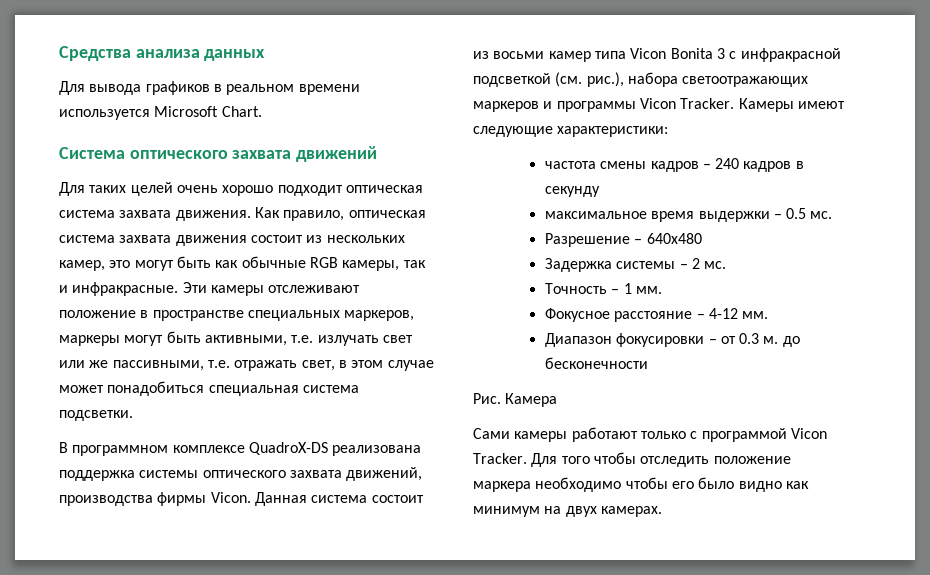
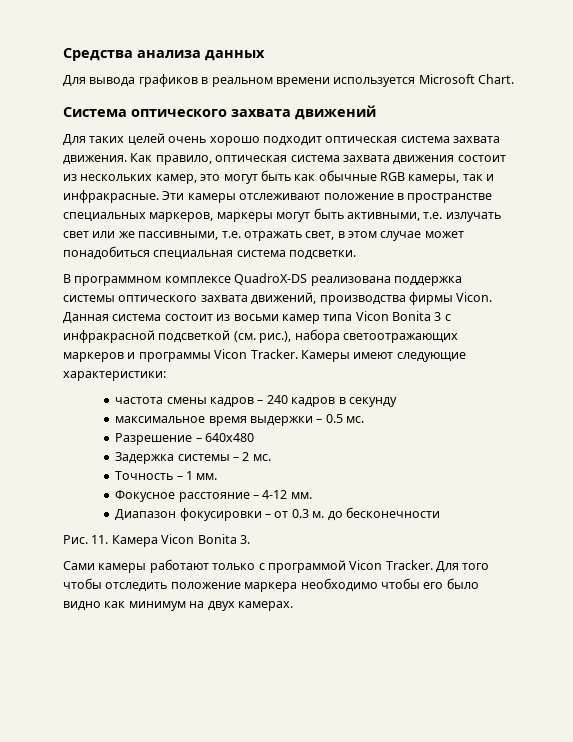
- Рис. Камера
+ Рис. 11. Камера Vicon Bonita 3.

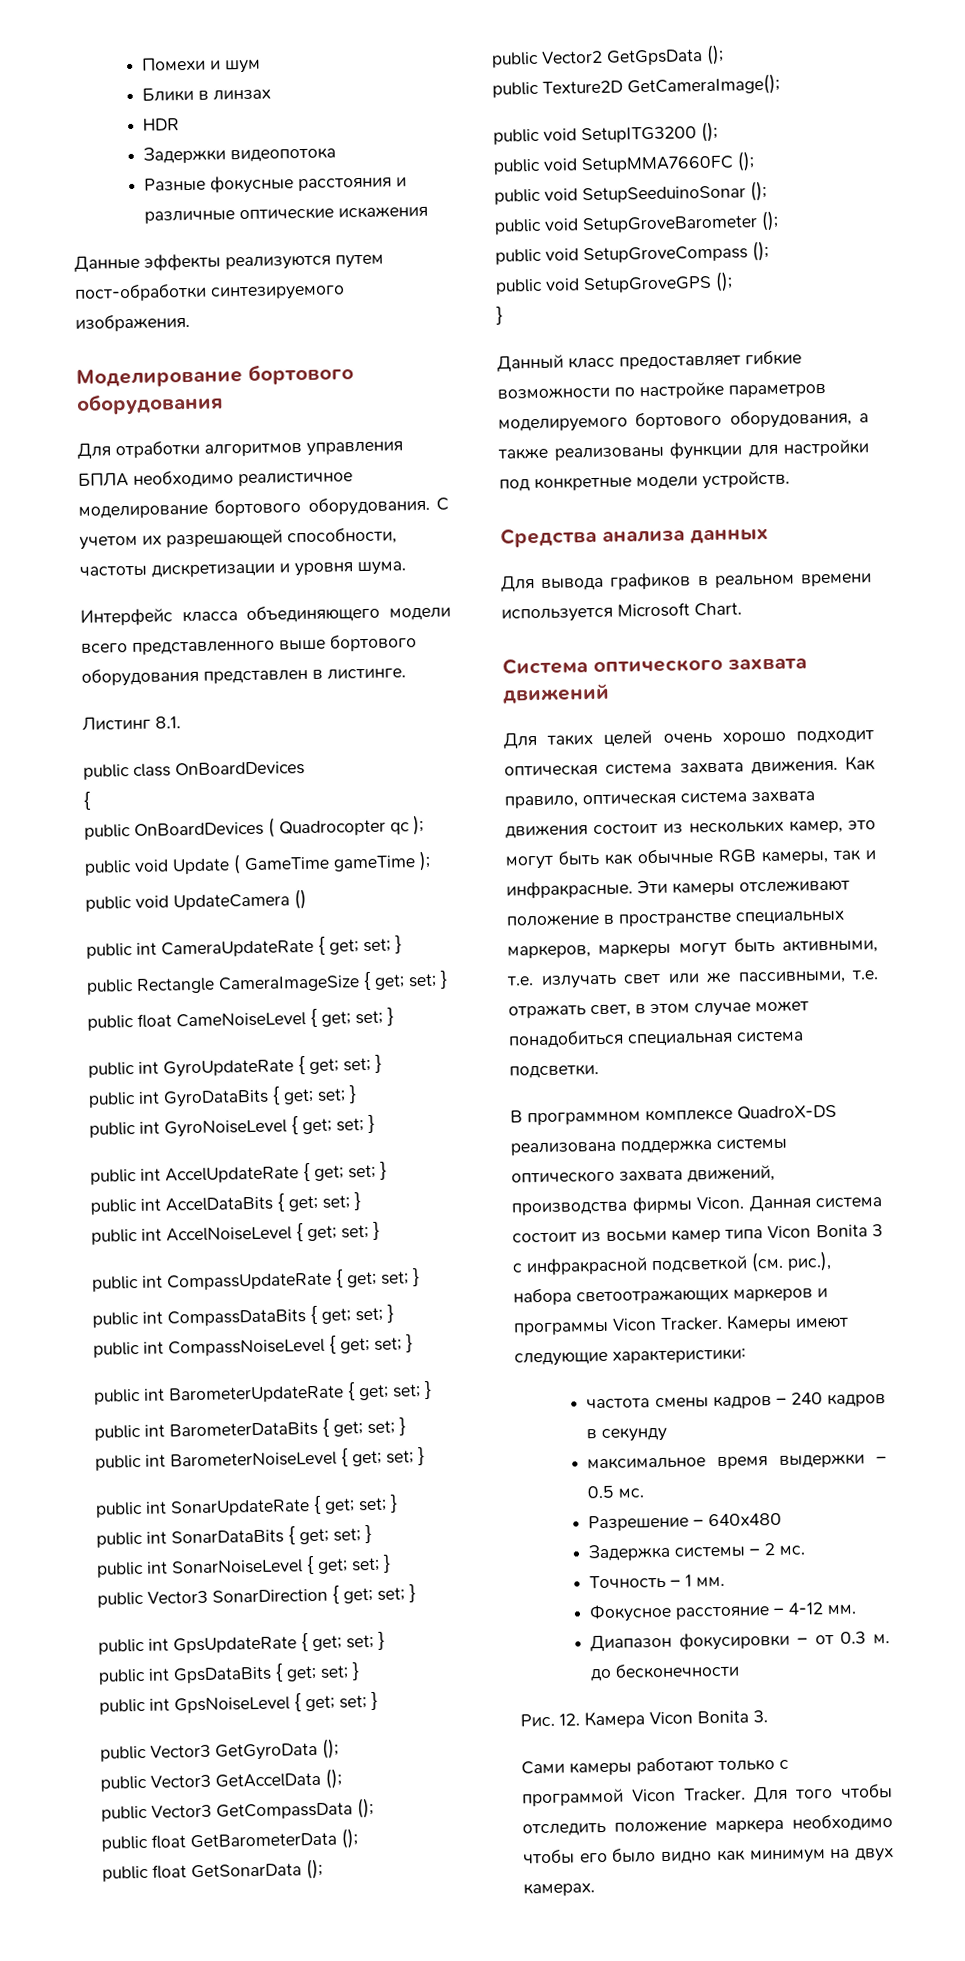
+ Помехи и шум
+ Блики в линзах
+ HDR
+ Задержки видеопотока
+ Разные фокусные расстояния и различные оптические искажения
+ Данные эффекты реализуются путем пост-обработки синтезируемого изображения.
+ Моделирование бортового оборудования
+ Для отработки алгоритмов управления БПЛА необходимо реалистичное моделирование бортового оборудования. С учетом их разрешающей способности, частоты дискретизации и уровня шума.
+ Интерфейс класса объединяющего модели всего представленного выше бортового оборудования представлен в листинге.
+ Листинг 8.1.
+ public class OnBoardDevices
+ {
+ public OnBoardDevices ( Quadrocopter qc );
+ public void Update ( GameTime gameTime );
+ public void UpdateCamera ()
+ public int CameraUpdateRate { get; set; }
+ public Rectangle CameraImageSize { get; set; }
+ public float CameNoiseLevel { get; set; }
+ public int GyroUpdateRate { get; set; }
+ public int GyroDataBits { get; set; }
+ public int GyroNoiseLevel { get; set; }
+ public int AccelUpdateRate { get; set; }
+ public int AccelDataBits { get; set; }
+ public int AccelNoiseLevel { get; set; }
+ public int CompassUpdateRate { get; set; }
+ public int CompassDataBits { get; set; }
+ public int CompassNoiseLevel { get; set; }
+ public int BarometerUpdateRate { get; set; }
+ public int BarometerDataBits { get; set; }
+ public int BarometerNoiseLevel { get; set; }
+ public int SonarUpdateRate { get; set; }
+ public int SonarDataBits { get; set; }
+ public int SonarNoiseLevel { get; set; }
+ public Vector3 SonarDirection { get; set; }
+ public int GpsUpdateRate { get; set; }
+ public int GpsDataBits { get; set; }
+ public int GpsNoiseLevel { get; set; }
+ public Vector3 GetGyroData ();
+ public Vector3 GetAccelData ();
+ public Vector3 GetCompassData ();
+ public float GetBarometerData ();
+ public float GetSonarData ();
+ public Vector2 GetGpsData ();
+ public Texture2D GetCameraImage();
+ public void SetupITG3200 ();
+ public void SetupMMA7660FC ();
+ public void SetupSeeduinoSonar ();
+ public void SetupGroveBarometer ();
+ public void SetupGroveCompass ();
+ public void SetupGroveGPS ();
+ }
+ Данный класс предоставляет гибкие возможности по настройке параметров моделируемого бортового оборудования, а также реализованы функции для настройки под конкретные модели устройств.
- Рис. 11. Камера Vicon Bonita 3.
+ Рис. 12. Камера Vicon Bonita 3.

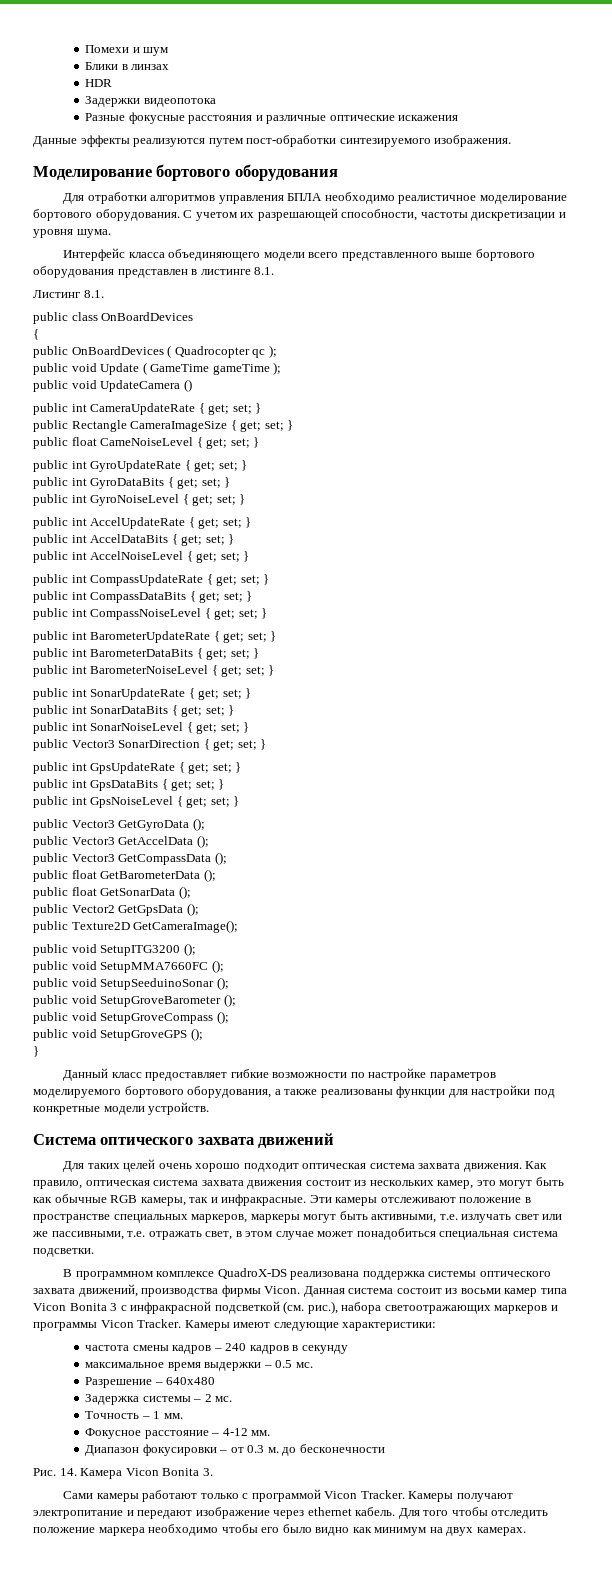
- Интерфейс класса объединяющего модели всего представленного выше бортового оборудования представлен в листинге.
+ Интерфейс класса объединяющего модели всего представленного выше бортового оборудования представлен в листинге 8.1.
- Средства анализа данных
- Для вывода графиков в реальном времени используется Microsoft Chart.
- Рис. 12. Камера Vicon Bonita 3.
+ Рис. 14. Камера Vicon Bonita 3.
+ Камеры получают электропитание и передают изображение через ethernet кабель.

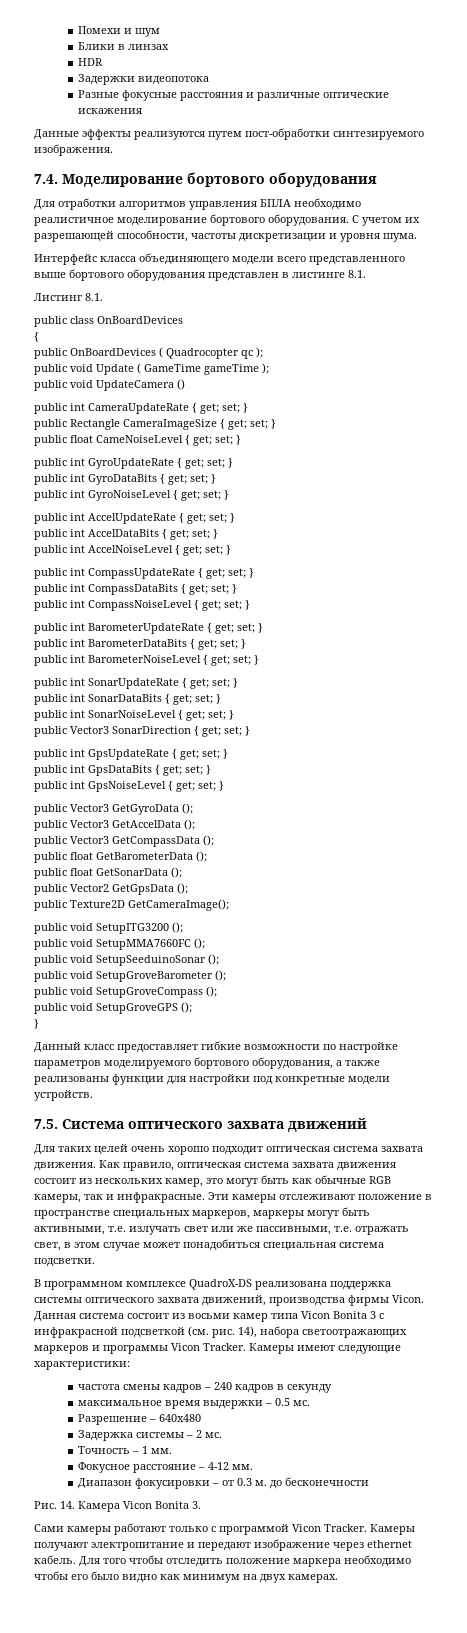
- Моделирование бортового оборудования
+ 7.4. Моделирование бортового оборудования
- Система оптического захвата движений
+ 7.5. Система оптического захвата движений
- Данная система состоит из восьми камер типа Vicon Bonita 3 с инфракрасной подсветкой (см. рис.), набора светоотражающих маркеров и программы Vicon Tracker.
+ Данная система состоит из восьми камер типа Vicon Bonita 3 с инфракрасной подсветкой (см. рис. 14), набора светоотражающих маркеров и программы Vicon Tracker.

